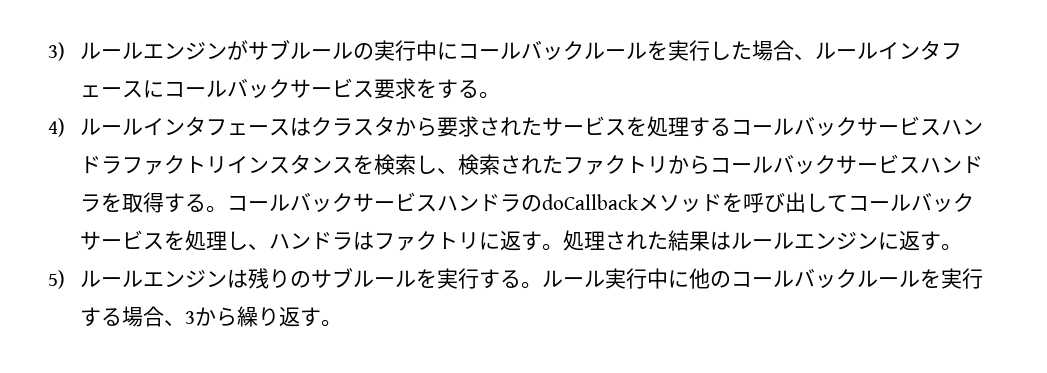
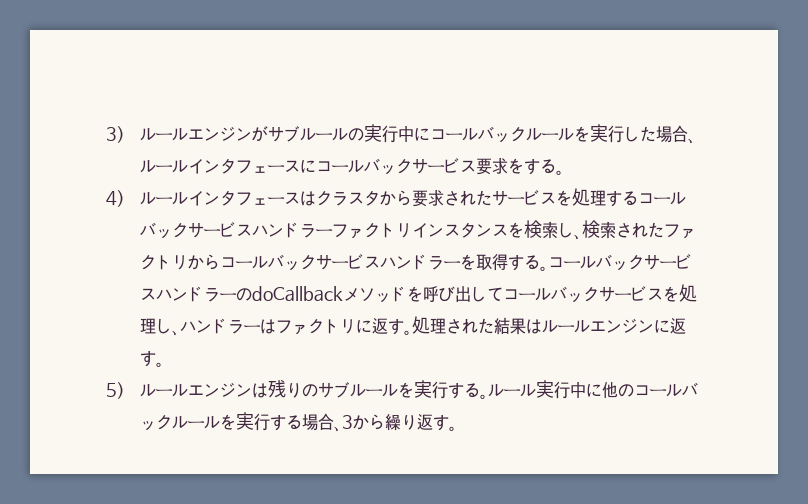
- 4)ルールインタフェースはクラスタから要求されたサービスを処理するコールバックサービスハンドラファクトリインスタンスを検索し、検索されたファクトリからコールバックサービスハンドラを取得する。
+ 4)ルールインタフェースはクラスタから要求されたサービスを処理するコールバックサービスハンドラーファクトリインスタンスを検索し、検索されたファクトリからコールバックサービスハンドラーを取得する。
- コールバックサービスハンドラのdoCallbackメソッドを呼び出してコールバックサービスを処理し、ハンドラはファクトリに返す。
+ コールバックサービスハンドラーのdoCallbackメソッドを呼び出してコールバックサービスを処理し、ハンドラーはファクトリに返す。

